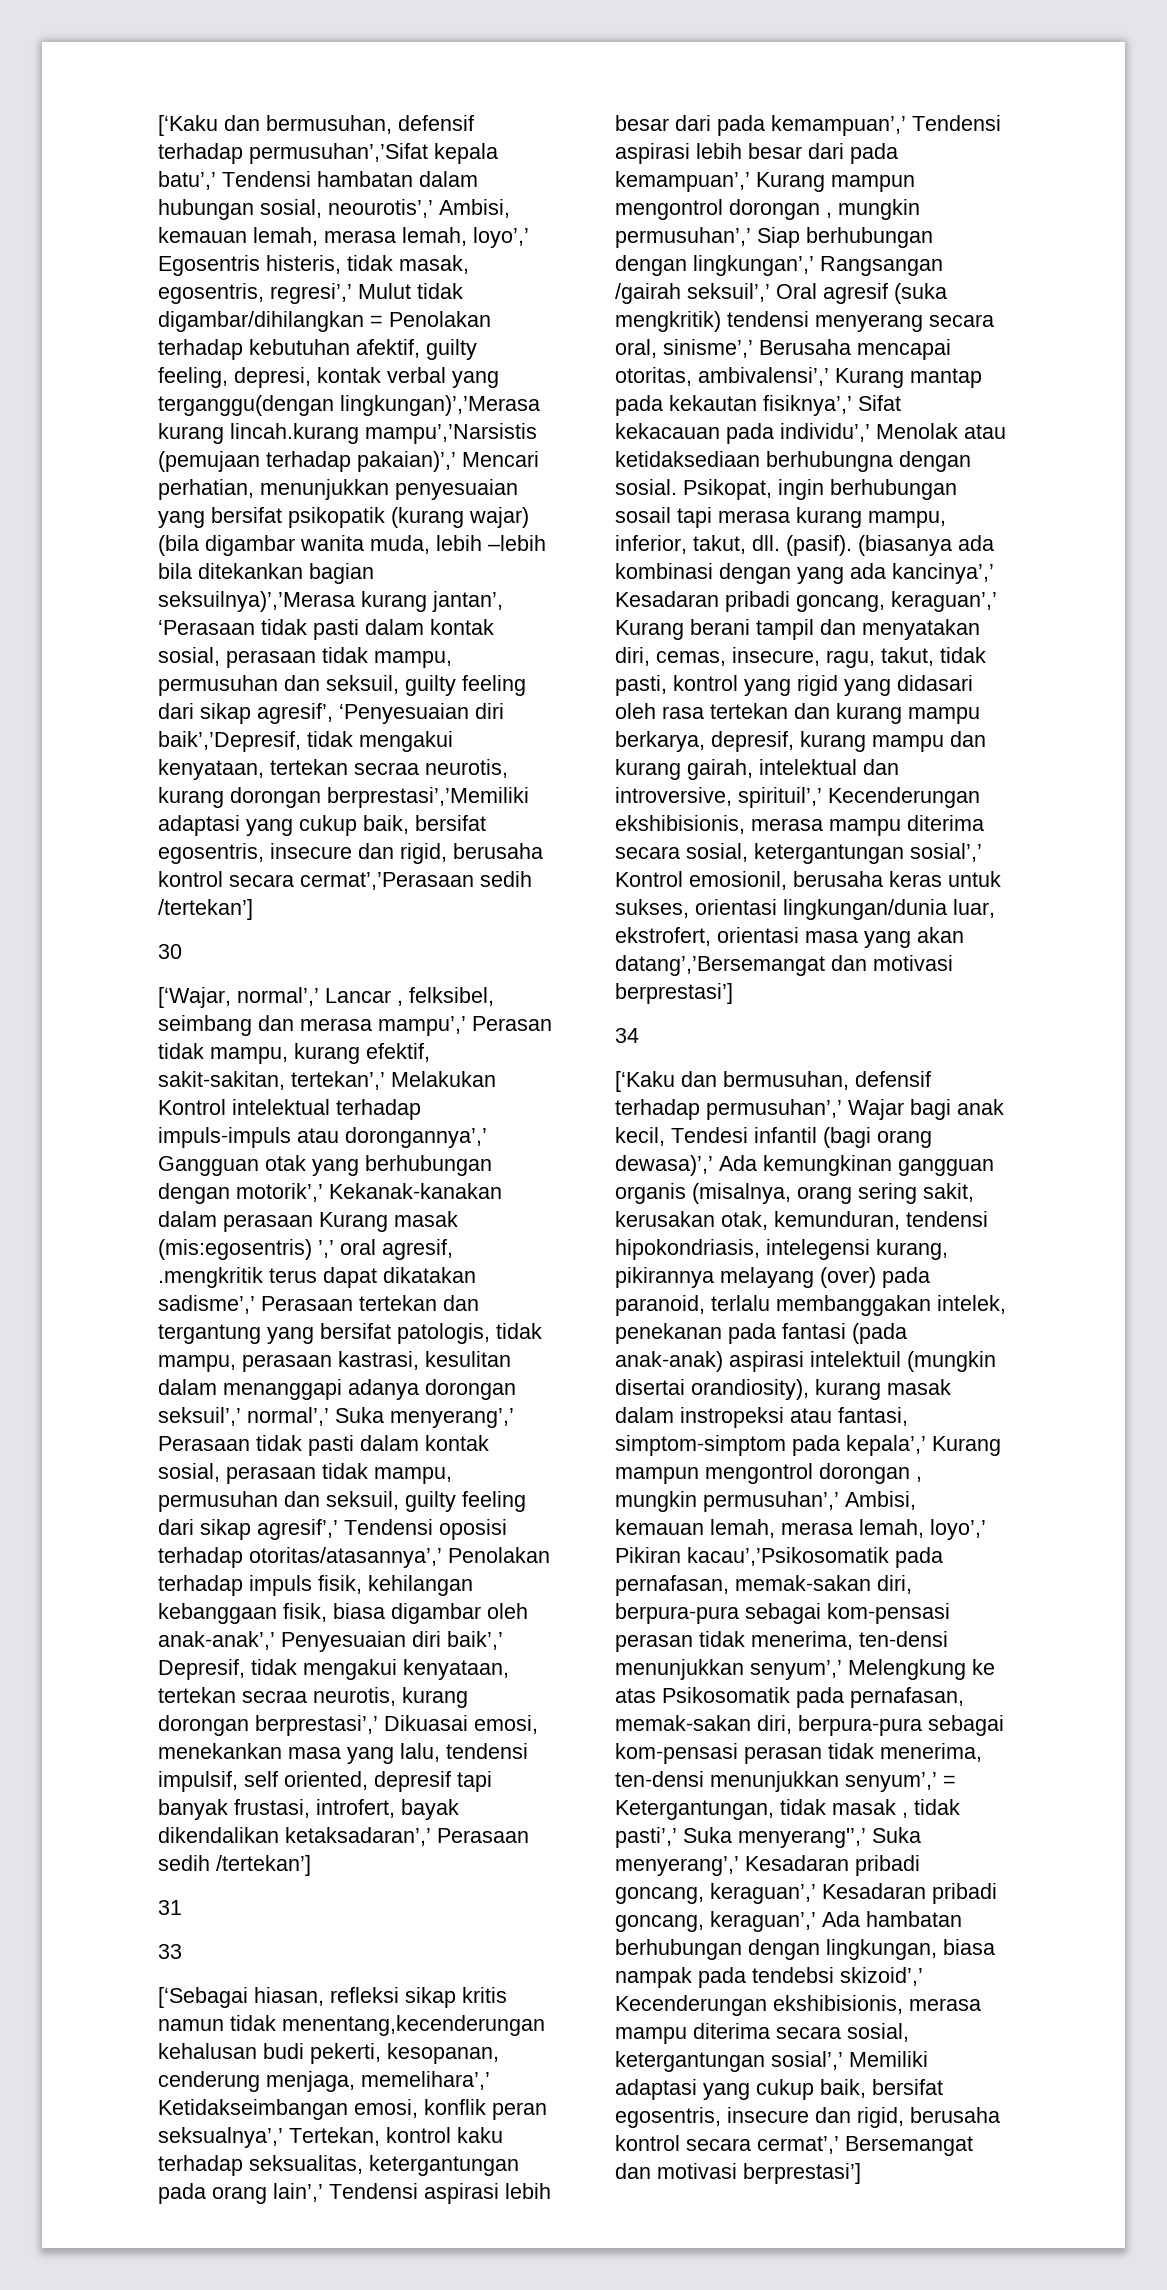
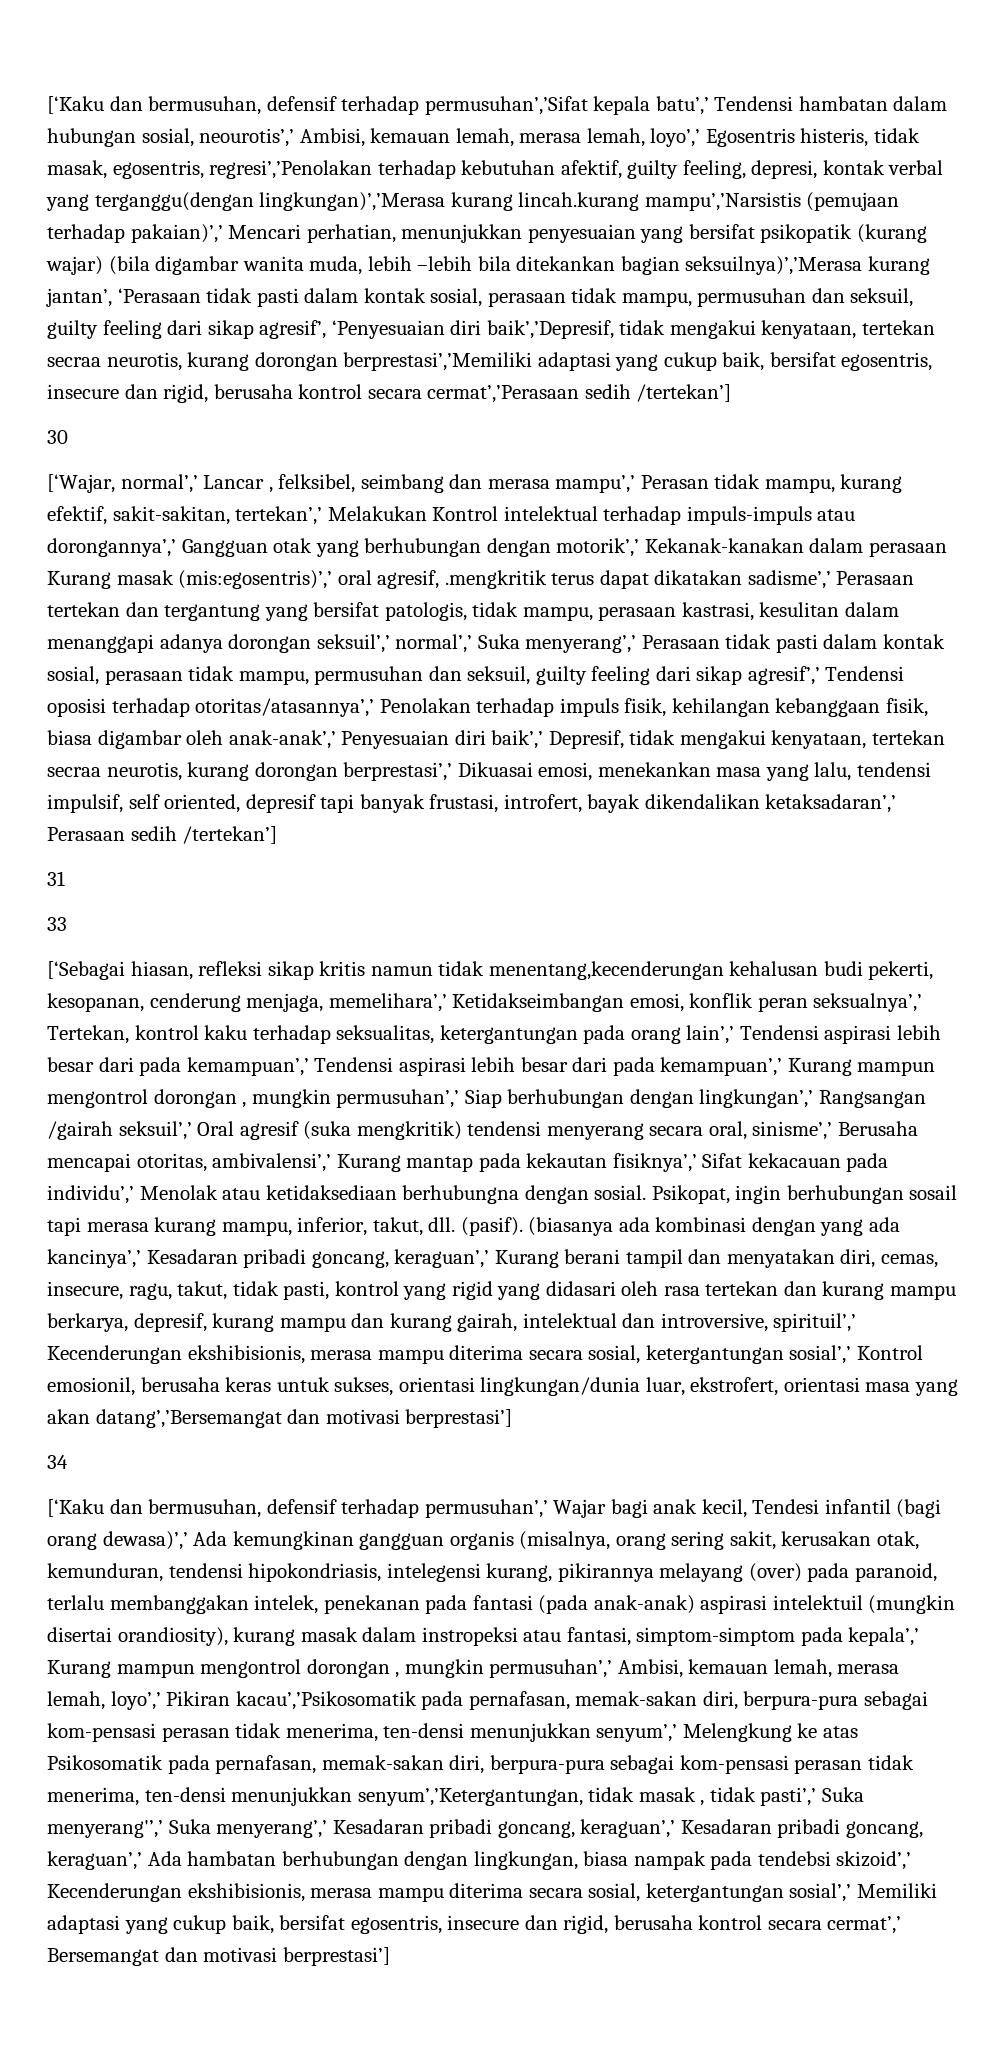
- [‘Kaku dan bermusuhan, defensif terhadap permusuhan’,’Sifat kepala batu’,’ Tendensi hambatan dalam hubungan sosial, neourotis’,’ Ambisi, kemauan lemah, merasa lemah, loyo’,’ Egosentris histeris, tidak masak, egosentris, regresi’,’ Mulut tidak digambar/dihilangkan = Penolakan terhadap kebutuhan afektif, guilty feeling, depresi, kontak verbal yang terganggu(dengan lingkungan)’,’Merasa kurang lincah.kurang mampu’,’Narsistis (pemujaan terhadap pakaian)’,’ Mencari perhatian, menunjukkan penyesuaian yang bersifat psikopatik (kurang wajar) (bila digambar wanita muda, lebih –lebih bila ditekankan bagian seksuilnya)’,’Merasa kurang jantan’, ‘Perasaan tidak pasti dalam kontak sosial, perasaan tidak mampu, permusuhan dan seksuil, guilty feeling dari sikap agresif’, ‘Penyesuaian diri baik’,’Depresif, tidak mengakui kenyataan, tertekan secraa neurotis, kurang dorongan berprestasi’,’Memiliki adaptasi yang cukup baik, bersifat egosentris, insecure dan rigid, berusaha kontrol secara cermat’,’Perasaan sedih /tertekan’]
+ [‘Kaku dan bermusuhan, defensif terhadap permusuhan’,’Sifat kepala batu’,’ Tendensi hambatan dalam hubungan sosial, neourotis’,’ Ambisi, kemauan lemah, merasa lemah, loyo’,’ Egosentris histeris, tidak masak, egosentris, regresi’,’Penolakan terhadap kebutuhan afektif, guilty feeling, depresi, kontak verbal yang terganggu(dengan lingkungan)’,’Merasa kurang lincah.kurang mampu’,’Narsistis (pemujaan terhadap pakaian)’,’ Mencari perhatian, menunjukkan penyesuaian yang bersifat psikopatik (kurang wajar) (bila digambar wanita muda, lebih –lebih bila ditekankan bagian seksuilnya)’,’Merasa kurang jantan’, ‘Perasaan tidak pasti dalam kontak sosial, perasaan tidak mampu, permusuhan dan seksuil, guilty feeling dari sikap agresif’, ‘Penyesuaian diri baik’,’Depresif, tidak mengakui kenyataan, tertekan secraa neurotis, kurang dorongan berprestasi’,’Memiliki adaptasi yang cukup baik, bersifat egosentris, insecure dan rigid, berusaha kontrol secara cermat’,’Perasaan sedih /tertekan’]
- [‘Wajar, normal’,’ Lancar , felksibel, seimbang dan merasa mampu’,’ Perasan tidak mampu, kurang efektif, sakit-sakitan, tertekan’,’ Melakukan Kontrol intelektual terhadap impuls-impuls atau dorongannya’,’ Gangguan otak yang berhubungan dengan motorik’,’ Kekanak-kanakan dalam perasaan Kurang masak (mis:egosentris) ’,’ oral agresif, .mengkritik terus dapat dikatakan sadisme’,’ Perasaan tertekan dan tergantung yang bersifat patologis, tidak mampu, perasaan kastrasi, kesulitan dalam menanggapi adanya dorongan seksuil’,’ normal’,’ Suka menyerang’,’ Perasaan tidak pasti dalam kontak sosial, perasaan tidak mampu, permusuhan dan seksuil, guilty feeling dari sikap agresif’,’ Tendensi oposisi terhadap otoritas/atasannya’,’ Penolakan terhadap impuls fisik, kehilangan kebanggaan fisik, biasa digambar oleh anak-anak’,’ Penyesuaian diri baik’,’ Depresif, tidak mengakui kenyataan, tertekan secraa neurotis, kurang dorongan berprestasi’,’ Dikuasai emosi, menekankan masa yang lalu, tendensi impulsif, self oriented, depresif tapi banyak frustasi, introfert, bayak dikendalikan ketaksadaran’,’ Perasaan sedih /tertekan’]
+ [‘Wajar, normal’,’ Lancar , felksibel, seimbang dan merasa mampu’,’ Perasan tidak mampu, kurang efektif, sakit-sakitan, tertekan’,’ Melakukan Kontrol intelektual terhadap impuls-impuls atau dorongannya’,’ Gangguan otak yang berhubungan dengan motorik’,’ Kekanak-kanakan dalam perasaan Kurang masak (mis:egosentris)’,’ oral agresif, .mengkritik terus dapat dikatakan sadisme’,’ Perasaan tertekan dan tergantung yang bersifat patologis, tidak mampu, perasaan kastrasi, kesulitan dalam menanggapi adanya dorongan seksuil’,’ normal’,’ Suka menyerang’,’ Perasaan tidak pasti dalam kontak sosial, perasaan tidak mampu, permusuhan dan seksuil, guilty feeling dari sikap agresif’,’ Tendensi oposisi terhadap otoritas/atasannya’,’ Penolakan terhadap impuls fisik, kehilangan kebanggaan fisik, biasa digambar oleh anak-anak’,’ Penyesuaian diri baik’,’ Depresif, tidak mengakui kenyataan, tertekan secraa neurotis, kurang dorongan berprestasi’,’ Dikuasai emosi, menekankan masa yang lalu, tendensi impulsif, self oriented, depresif tapi banyak frustasi, introfert, bayak dikendalikan ketaksadaran’,’ Perasaan sedih /tertekan’]
- [‘Kaku dan bermusuhan, defensif terhadap permusuhan’,’ Wajar bagi anak kecil, Tendesi infantil (bagi orang dewasa)’,’ Ada kemungkinan gangguan organis (misalnya, orang sering sakit, kerusakan otak, kemunduran, tendensi hipokondriasis, intelegensi kurang, pikirannya melayang (over) pada paranoid, terlalu membanggakan intelek, penekanan pada fantasi (pada anak-anak) aspirasi intelektuil (mungkin disertai orandiosity), kurang masak dalam instropeksi atau fantasi, simptom-simptom pada kepala’,’ Kurang mampun mengontrol dorongan , mungkin permusuhan’,’ Ambisi, kemauan lemah, merasa lemah, loyo’,’ Pikiran kacau’,’Psikosomatik pada pernafasan, memak-sakan diri, berpura-pura sebagai kom-pensasi perasan tidak menerima, ten-densi menunjukkan senyum’,’ Melengkung ke atas Psikosomatik pada pernafasan, memak-sakan diri, berpura-pura sebagai kom-pensasi perasan tidak menerima, ten-densi menunjukkan senyum’,’ = Ketergantungan, tidak masak , tidak pasti’,’ Suka menyerang'’,’ Suka menyerang’,’ Kesadaran pribadi goncang, keraguan’,’ Kesadaran pribadi goncang, keraguan’,’ Ada hambatan berhubungan dengan lingkungan, biasa nampak pada tendebsi skizoid’,’ Kecenderungan ekshibisionis, merasa mampu diterima secara sosial, ketergantungan sosial’,’ Memiliki adaptasi yang cukup baik, bersifat egosentris, insecure dan rigid, berusaha kontrol secara cermat’,’ Bersemangat dan motivasi berprestasi’]
+ [‘Kaku dan bermusuhan, defensif terhadap permusuhan’,’ Wajar bagi anak kecil, Tendesi infantil (bagi orang dewasa)’,’ Ada kemungkinan gangguan organis (misalnya, orang sering sakit, kerusakan otak, kemunduran, tendensi hipokondriasis, intelegensi kurang, pikirannya melayang (over) pada paranoid, terlalu membanggakan intelek, penekanan pada fantasi (pada anak-anak) aspirasi intelektuil (mungkin disertai orandiosity), kurang masak dalam instropeksi atau fantasi, simptom-simptom pada kepala’,’ Kurang mampun mengontrol dorongan , mungkin permusuhan’,’ Ambisi, kemauan lemah, merasa lemah, loyo’,’ Pikiran kacau’,’Psikosomatik pada pernafasan, memak-sakan diri, berpura-pura sebagai kom-pensasi perasan tidak menerima, ten-densi menunjukkan senyum’,’ Melengkung ke atas Psikosomatik pada pernafasan, memak-sakan diri, berpura-pura sebagai kom-pensasi perasan tidak menerima, ten-densi menunjukkan senyum’,’Ketergantungan, tidak masak , tidak pasti’,’ Suka menyerang'’,’ Suka menyerang’,’ Kesadaran pribadi goncang, keraguan’,’ Kesadaran pribadi goncang, keraguan’,’ Ada hambatan berhubungan dengan lingkungan, biasa nampak pada tendebsi skizoid’,’ Kecenderungan ekshibisionis, merasa mampu diterima secara sosial, ketergantungan sosial’,’ Memiliki adaptasi yang cukup baik, bersifat egosentris, insecure dan rigid, berusaha kontrol secara cermat’,’ Bersemangat dan motivasi berprestasi’]

